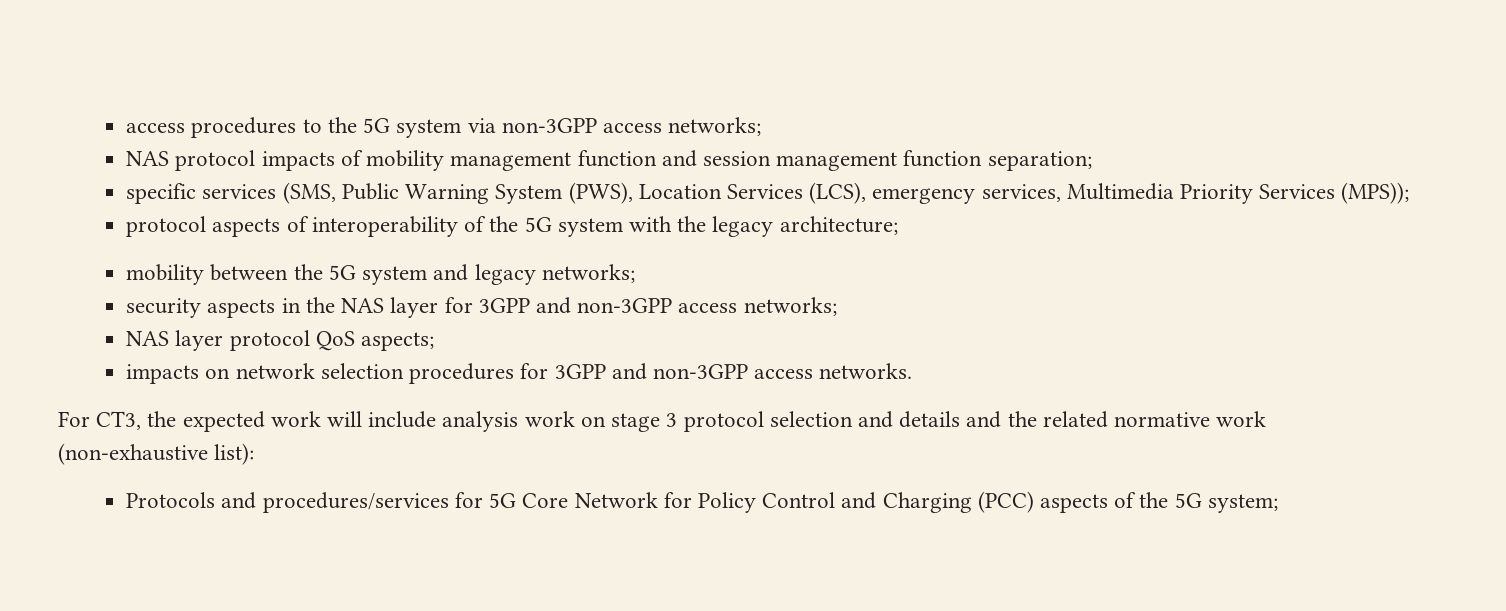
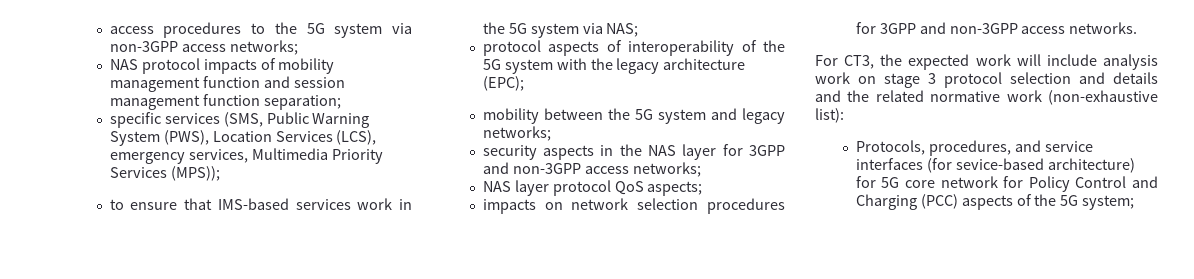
+ to ensure that IMS-based services work in the 5G system via NAS;
- protocol aspects of interoperability of the 5G system with the legacy architecture;
+ protocol aspects of interoperability of the 5G system with the legacy architecture (EPC);
- Protocols and procedures/services for 5G Core Network for Policy Control and Charging (PCC) aspects of the 5G system;
+ Protocols, procedures, and service interfaces (for sevice-based architecture) for 5G core network for Policy Control and Charging (PCC) aspects of the 5G system;

